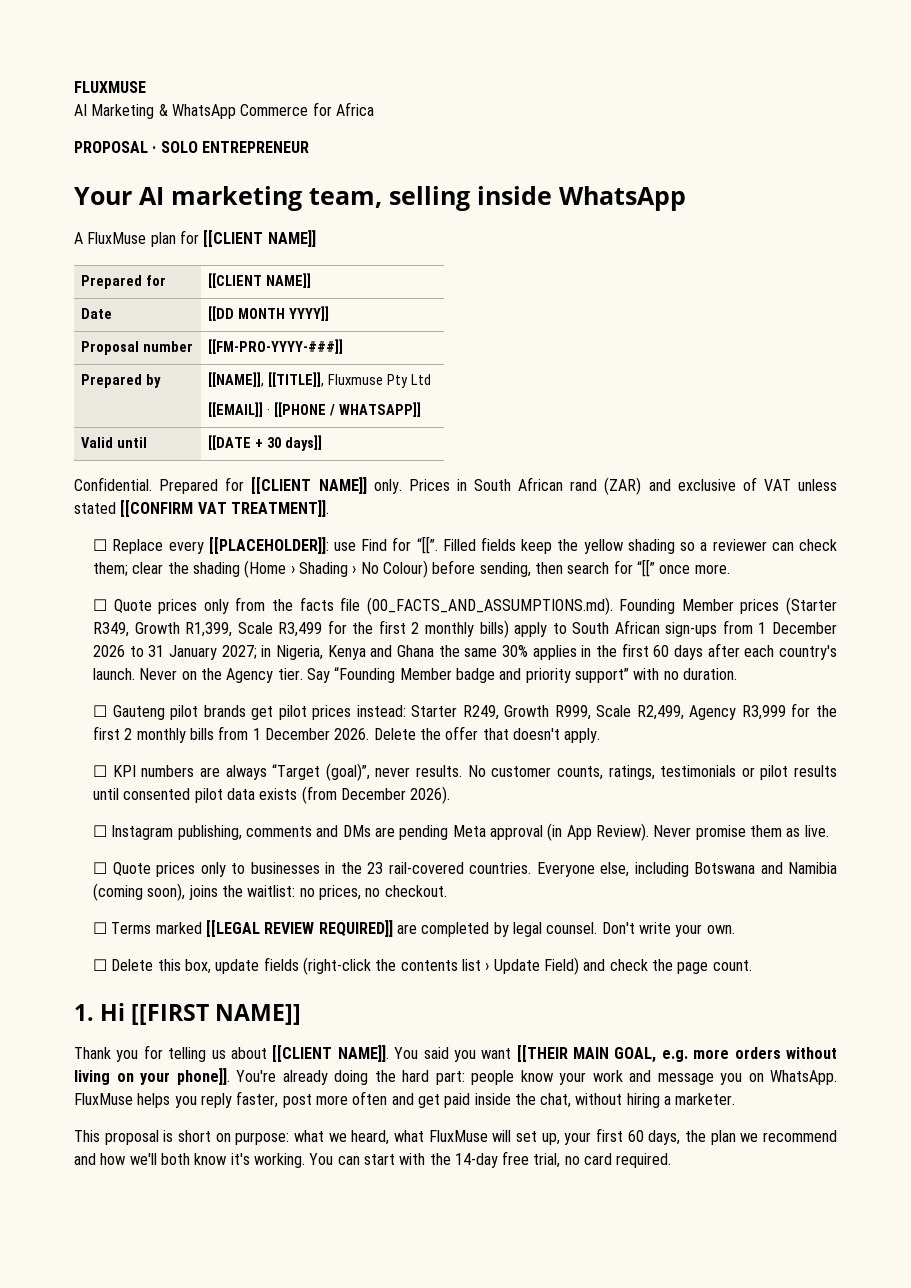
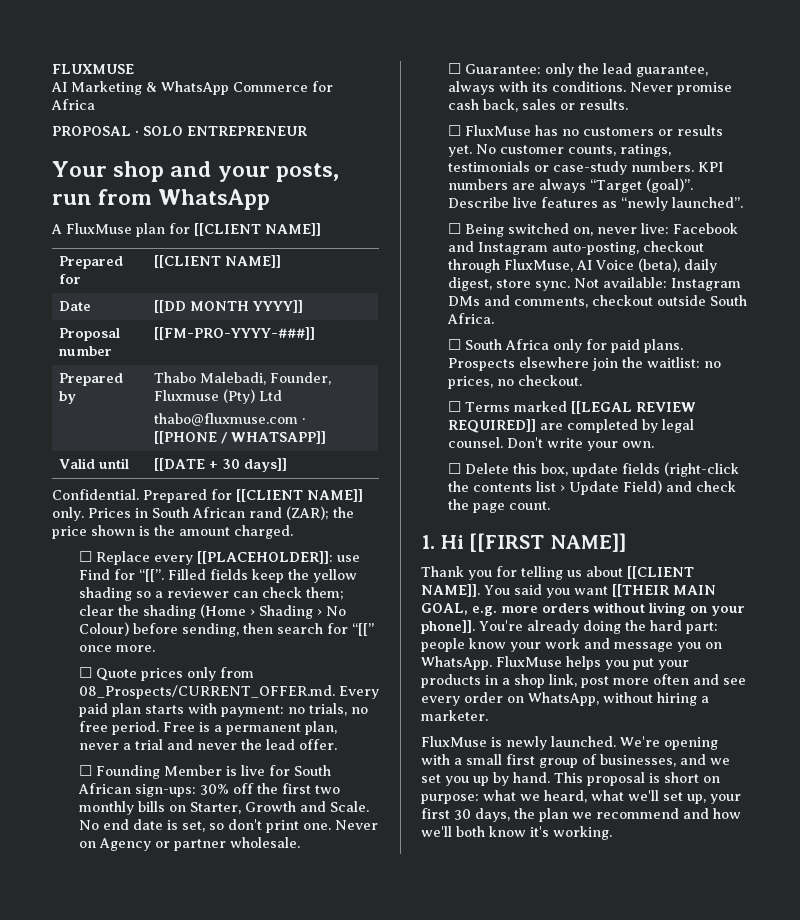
- Your AI marketing team, selling inside WhatsApp
+ Your shop and your posts, run from WhatsApp
- Prepared by | [[NAME]], [[TITLE]], Fluxmuse Pty Ltd
- [[EMAIL]] · [[PHONE / WHATSAPP]]
+ Prepared by | Thabo Malebadi, Founder, Fluxmuse (Pty) Ltd
+ thabo@fluxmuse.com · [[PHONE / WHATSAPP]]
- Prices in South African rand (ZAR) and exclusive of VAT unless stated [[CONFIRM VAT TREATMENT]].
+ Prices in South African rand (ZAR); the price shown is the amount charged.
- ☐ Quote prices only from the facts file (00_FACTS_AND_ASSUMPTIONS.md). Founding Member prices (Starter R349, Growth R1,399, Scale R3,499 for the first 2 monthly bills) apply to South African sign-ups from 1 December 2026 to 31 January 2027; in Nigeria, Kenya and Ghana the same 30% applies in the first 60 days after each country's launch. Never on the Agency tier. Say “Founding Member badge and priority support” with no duration.
- ☐ Gauteng pilot brands get pilot prices instead: Starter R249, Growth R999, Scale R2,499, Agency R3,999 for the first 2 monthly bills from 1 December 2026. Delete the offer that doesn't apply.
- ☐ KPI numbers are always “Target (goal)”, never results.
+ ☐ Quote prices only from 08_Prospects/CURRENT_OFFER.md. Every paid plan starts with payment: no trials, no free period. Free is a permanent plan, never a trial and never the lead offer.
+ ☐ Founding Member is live for South African sign-ups: 30% off the first two monthly bills on Starter, Growth and Scale. No end date is set, so don't print one. Never on Agency or partner wholesale.
+ ☐ Guarantee: only the lead guarantee, always with its conditions. Never promise cash back, sales or results.
+ ☐ FluxMuse has no customers or results yet.
- No customer counts, ratings, testimonials or pilot results until consented pilot data exists (from December 2026).
- ☐ Instagram publishing, comments and DMs are pending Meta approval (in App Review). Never promise them as live.
- ☐ Quote prices only to businesses in the 23 rail-covered countries. Everyone else, including Botswana and Namibia (coming soon), joins the waitlist: no prices, no checkout.
+ No customer counts, ratings, testimonials or case-study numbers. KPI numbers are always “Target (goal)”. Describe live features as “newly launched”.
+ ☐ Being switched on, never live: Facebook and Instagram auto-posting, checkout through FluxMuse, AI Voice (beta), daily digest, store sync. Not available: Instagram DMs and comments, checkout outside South Africa.
+ ☐ South Africa only for paid plans. Prospects elsewhere join the waitlist: no prices, no checkout.
- FluxMuse helps you reply faster, post more often and get paid inside the chat, without hiring a marketer.
- This proposal is short on purpose: what we heard, what FluxMuse will set up, your first 60 days, the plan we recommend and how we'll both know it's working. You can start with the 14-day free trial, no card required.
+ FluxMuse helps you put your products in a shop link, post more often and see every order on WhatsApp, without hiring a marketer.
+ FluxMuse is newly launched. We're opening with a small first group of businesses, and we set you up by hand. This proposal is short on purpose: what we heard, what we'll set up, your first 30 days, the plan we recommend and how we'll both know it's working.

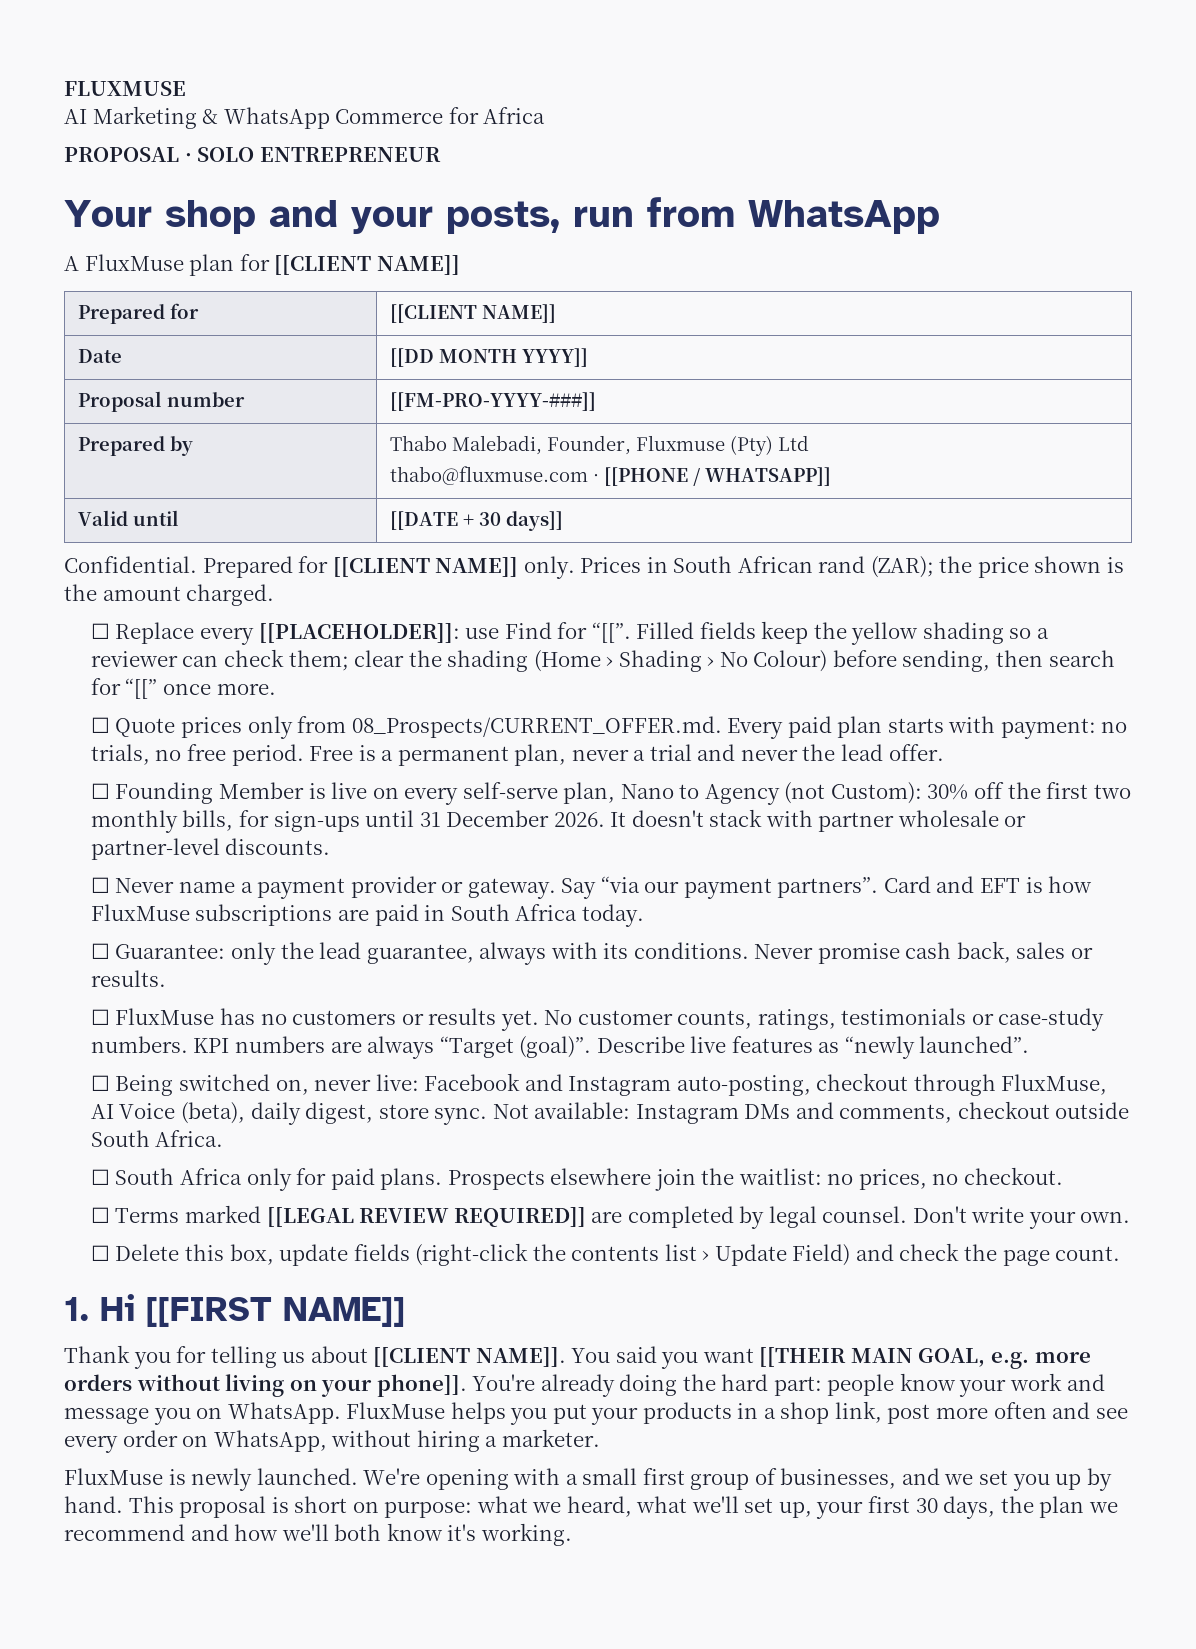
- ☐ Founding Member is live for South African sign-ups: 30% off the first two monthly bills on Starter, Growth and Scale. No end date is set, so don't print one. Never on Agency or partner wholesale.
+ ☐ Founding Member is live on every self-serve plan, Nano to Agency (not Custom): 30% off the first two monthly bills, for sign-ups until 31 December 2026. It doesn't stack with partner wholesale or partner-level discounts.
+ ☐ Never name a payment provider or gateway. Say “via our payment partners”. Card and EFT is how FluxMuse subscriptions are paid in South Africa today.

